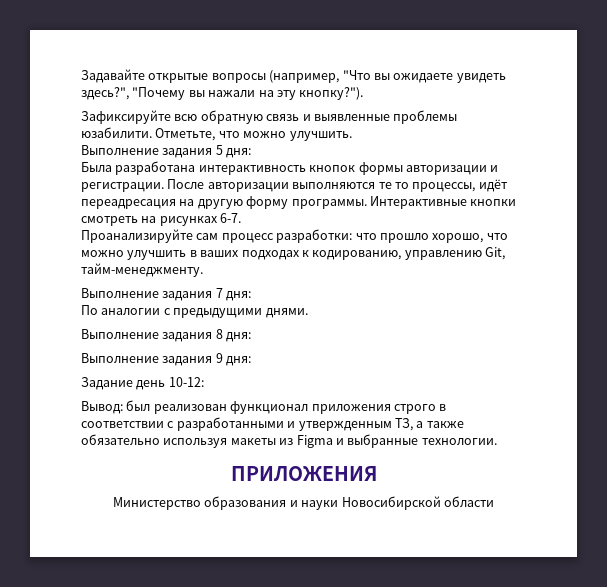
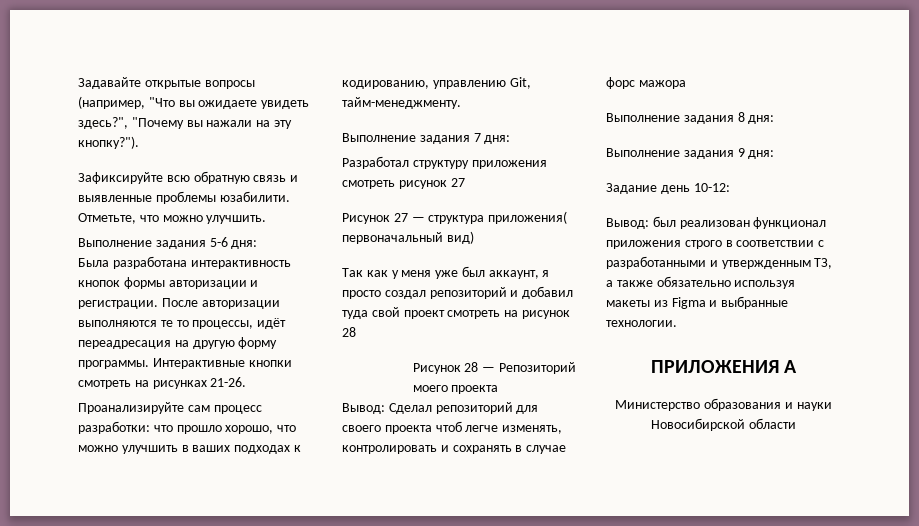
- Выполнение задания 5 дня:
+ Выполнение задания 5-6 дня:
- Интерактивные кнопки смотреть на рисунках 6-7.
+ Интерактивные кнопки смотреть на рисунках 21-26.
- По аналогии с предыдущими днями.
+ Разработал структуру приложения смотреть рисунок 27
+ Рисунок 27 — структура приложения( первоначальный вид)
+ Так как у меня уже был аккаунт, я просто создал репозиторий и добавил туда свой проект смотреть на рисунок 28
+ Рисунок 28 — Репозиторий моего проекта
+ Вывод: Сделал репозиторий для своего проекта чтоб легче изменять, контролировать и сохранять в случае форс мажора
- ПРИЛОЖЕНИЯ
+ ПРИЛОЖЕНИЯ А

